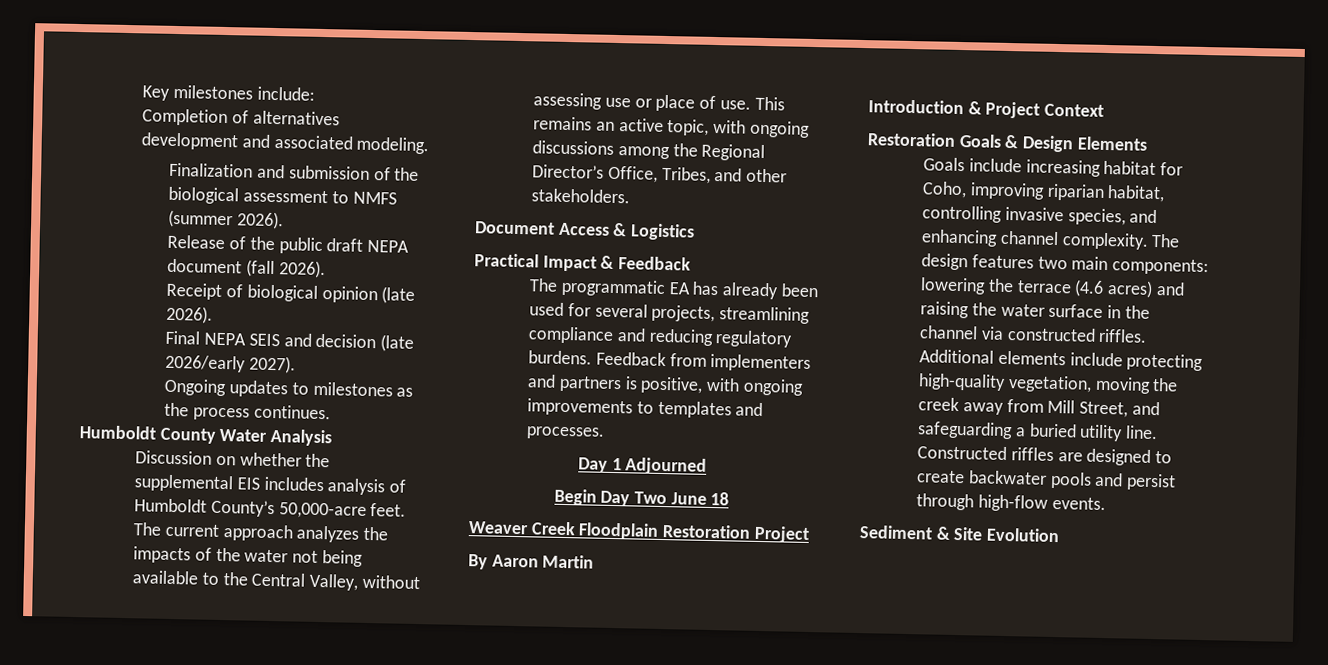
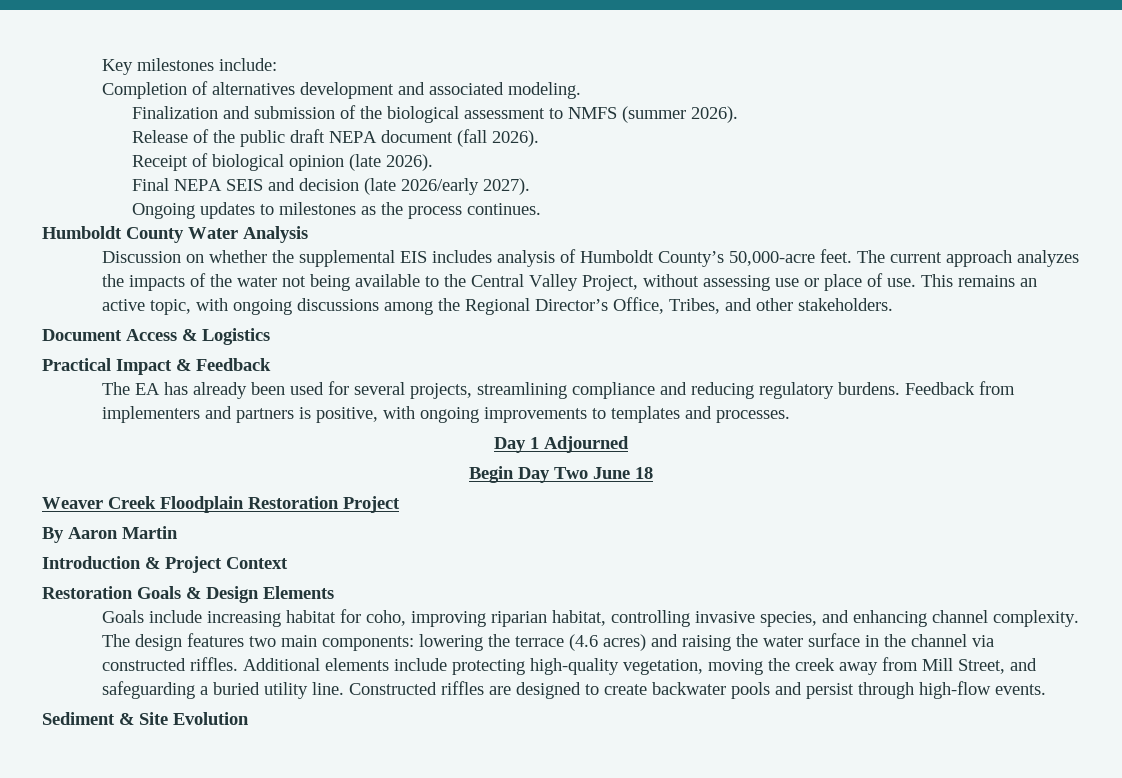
- The current approach analyzes the impacts of the water not being available to the Central Valley, without assessing use or place of use.
+ The current approach analyzes the impacts of the water not being available to the Central Valley Project, without assessing use or place of use.
- The programmatic EA has already been used for several projects, streamlining compliance and reducing regulatory burdens.
+ The EA has already been used for several projects, streamlining compliance and reducing regulatory burdens.
- Goals include increasing habitat for Coho, improving riparian habitat, controlling invasive species, and enhancing channel complexity.
+ Goals include increasing habitat for coho, improving riparian habitat, controlling invasive species, and enhancing channel complexity.

